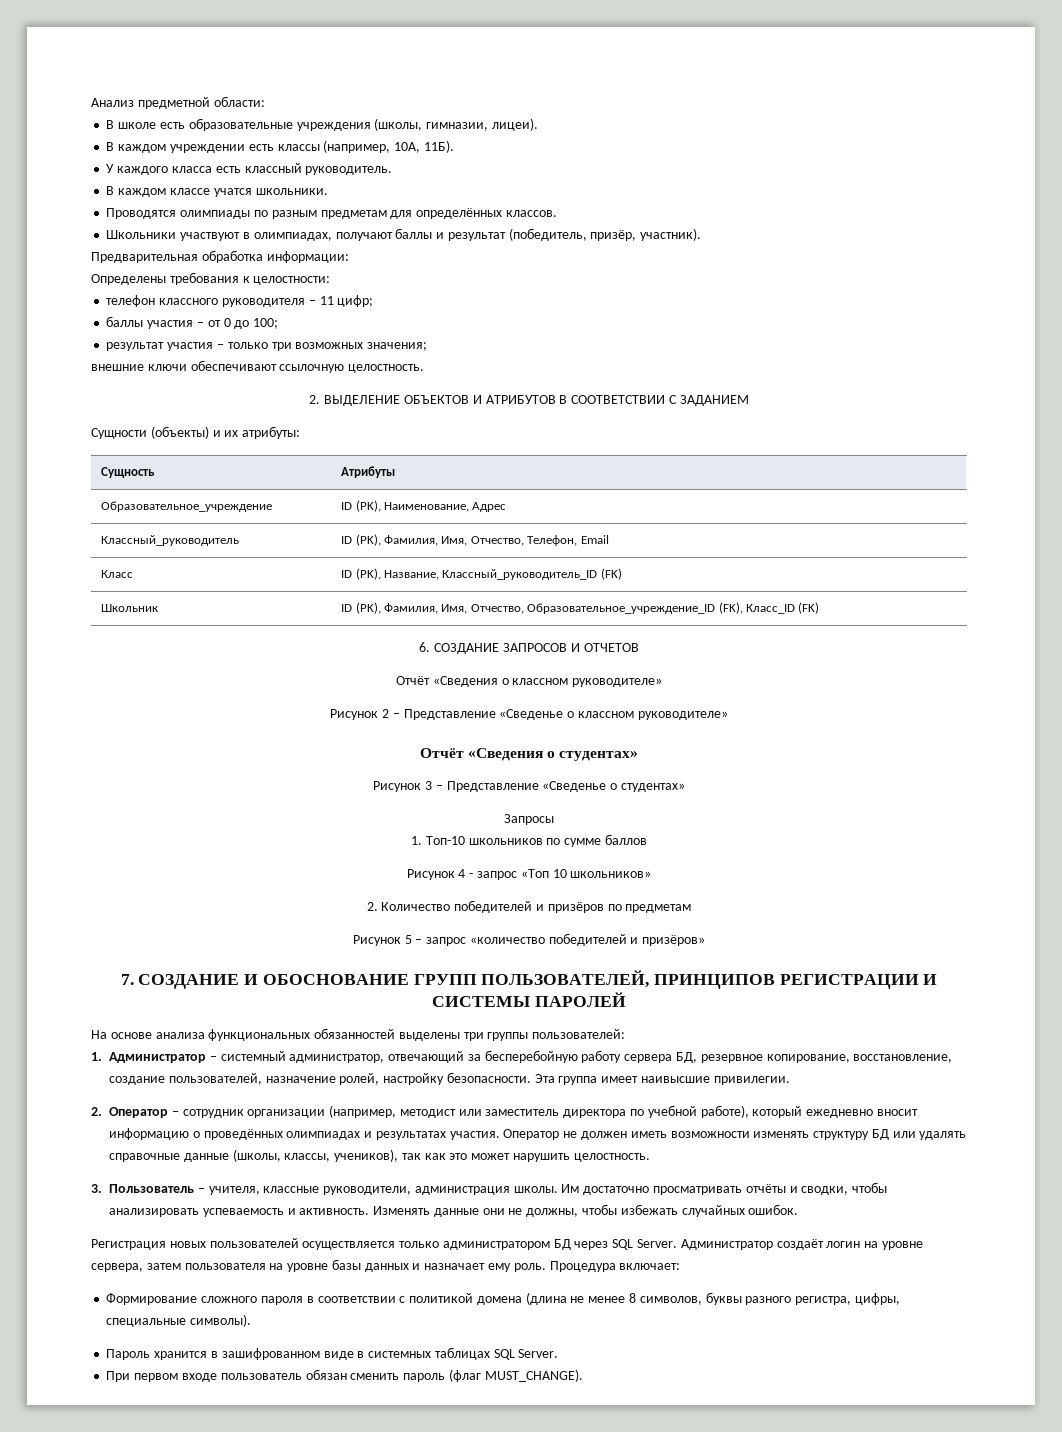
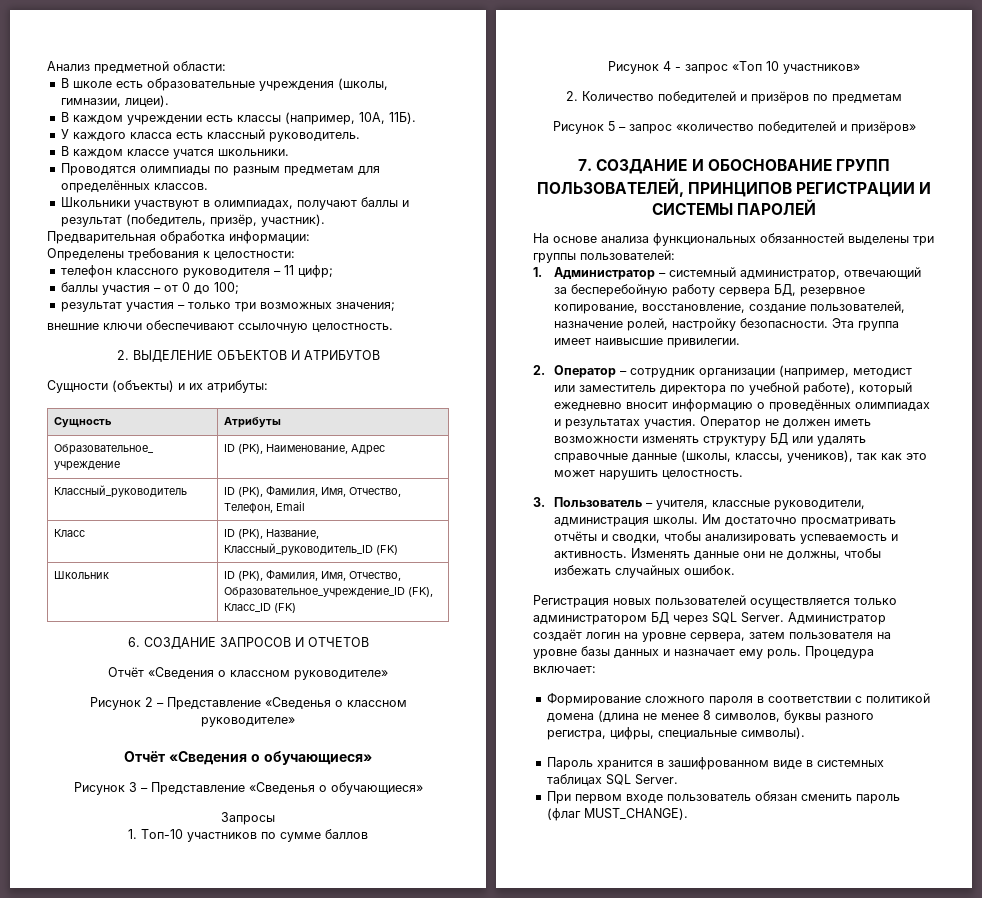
- 2. ВЫДЕЛЕНИЕ ОБЪЕКТОВ И АТРИБУТОВ В СООТВЕТСТВИИ С ЗАДАНИЕМ
+ 2. ВЫДЕЛЕНИЕ ОБЪЕКТОВ И АТРИБУТОВ
- Рисунок 2 – Представление «Сведенье о классном руководителе»
+ Рисунок 2 – Представление «Сведенья о классном руководителе»
- Отчёт «Сведения о студентах»
+ Отчёт «Сведения о обучающиеся»
- Рисунок 3 – Представление «Сведенье о студентах»
+ Рисунок 3 – Представление «Сведенья о обучающиеся»
- 1. Топ-10 школьников по сумме баллов
+ 1. Топ-10 участников по сумме баллов
- Рисунок 4 - запрос «Топ 10 школьников»
+ Рисунок 4 - запрос «Топ 10 участников»

